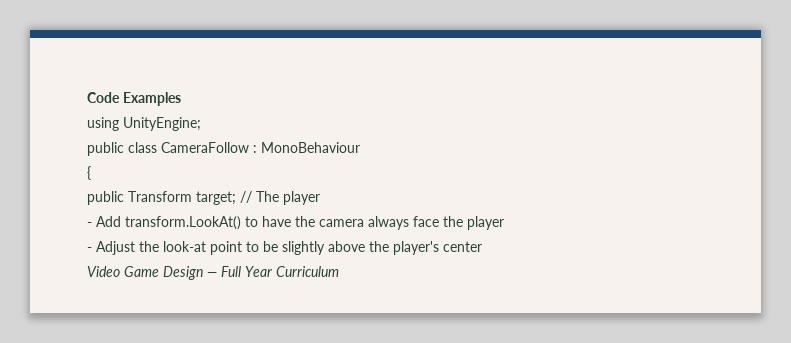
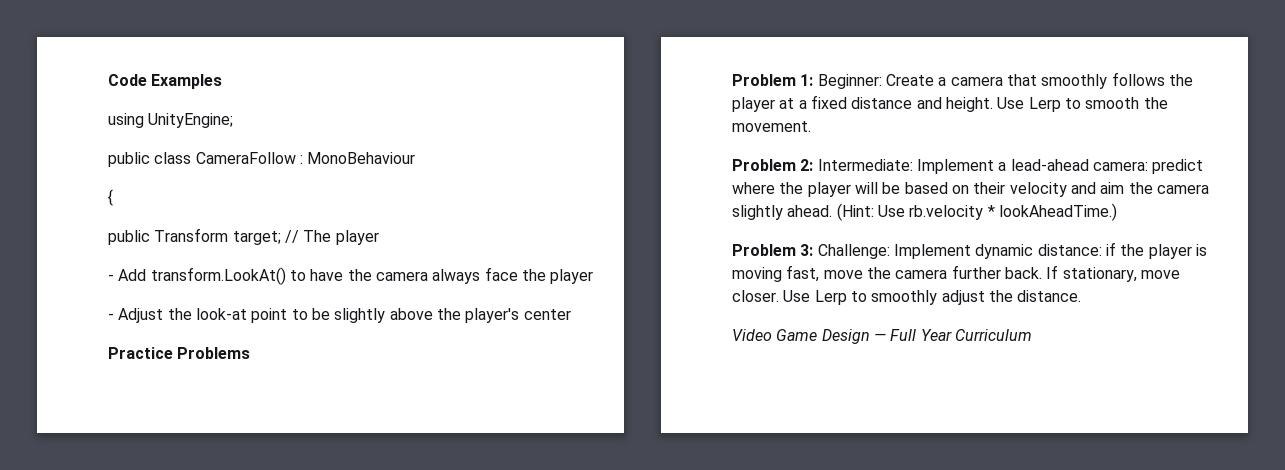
+ Practice Problems
+ Problem 1: Beginner: Create a camera that smoothly follows the player at a fixed distance and height. Use Lerp to smooth the movement.
+ Problem 2: Intermediate: Implement a lead-ahead camera: predict where the player will be based on their velocity and aim the camera slightly ahead. (Hint: Use rb.velocity * lookAheadTime.)
+ Problem 3: Challenge: Implement dynamic distance: if the player is moving fast, move the camera further back. If stationary, move closer. Use Lerp to smoothly adjust the distance.

